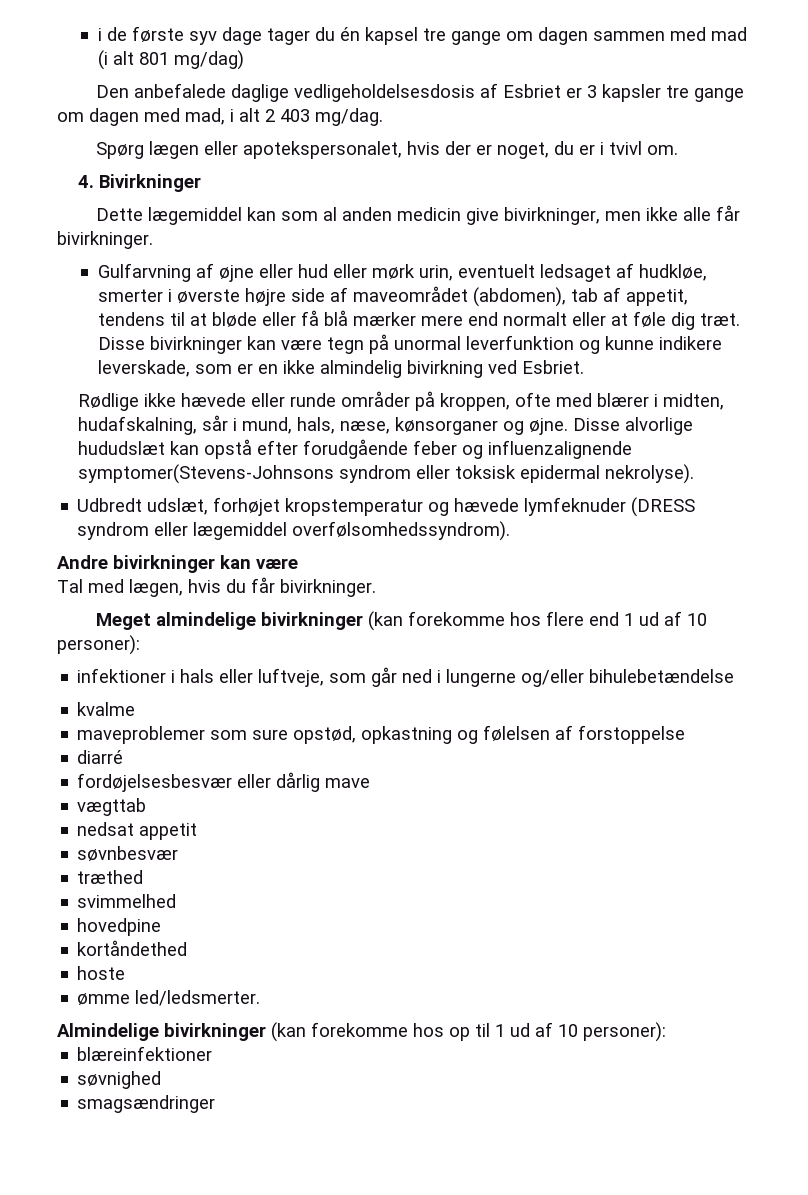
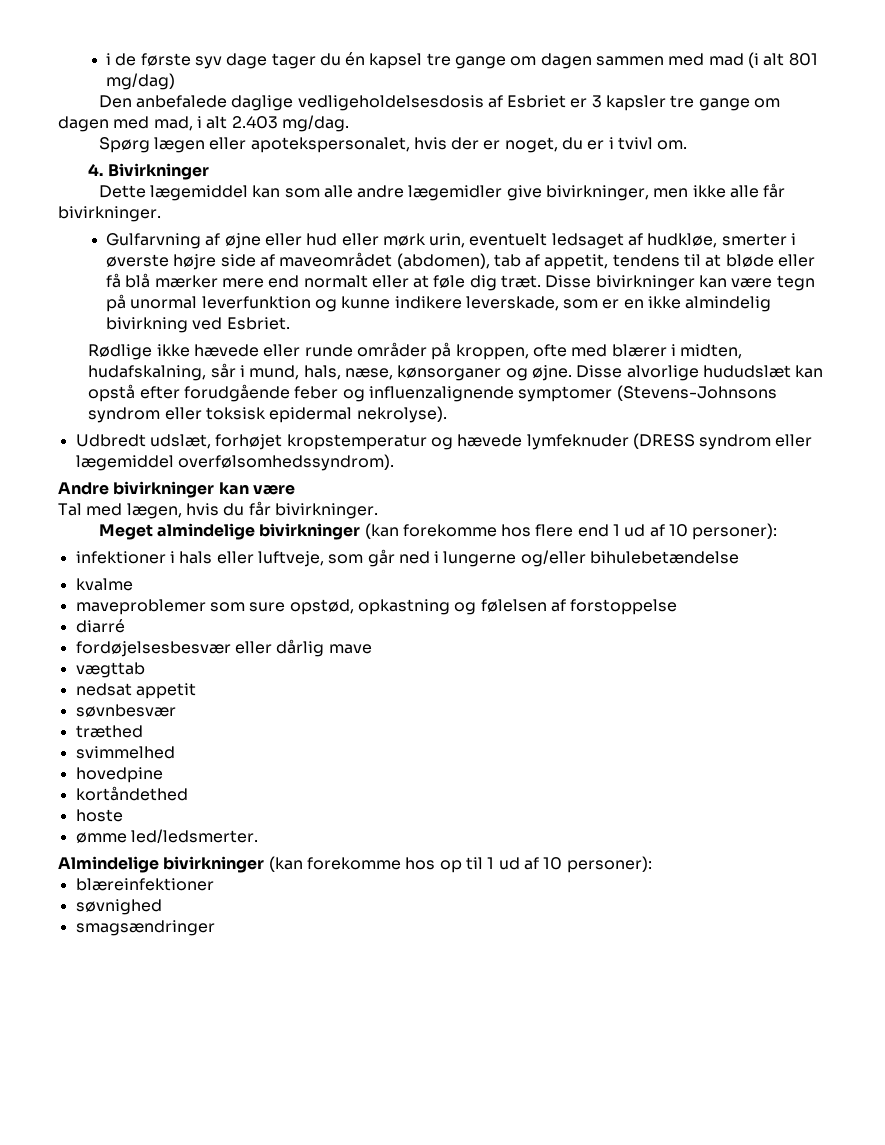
- Den anbefalede daglige vedligeholdelsesdosis af Esbriet er 3 kapsler tre gange om dagen med mad, i alt 2 403 mg/dag.
+ Den anbefalede daglige vedligeholdelsesdosis af Esbriet er 3 kapsler tre gange om dagen med mad, i alt 2.403 mg/dag.
- Dette lægemiddel kan som al anden medicin give bivirkninger, men ikke alle får bivirkninger.
+ Dette lægemiddel kan som alle andre lægemidler give bivirkninger, men ikke alle får bivirkninger.
- Disse alvorlige hududslæt kan opstå efter forudgående feber og influenzalignende symptomer(Stevens-Johnsons syndrom eller toksisk epidermal nekrolyse).
+ Disse alvorlige hududslæt kan opstå efter forudgående feber og influenzalignende symptomer (Stevens-Johnsons syndrom eller toksisk epidermal nekrolyse).

